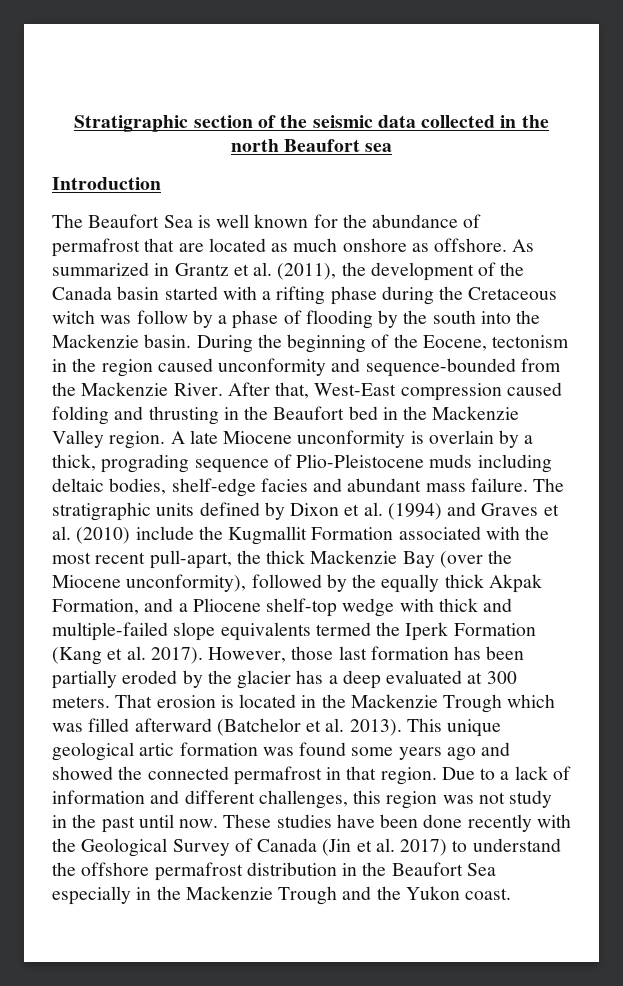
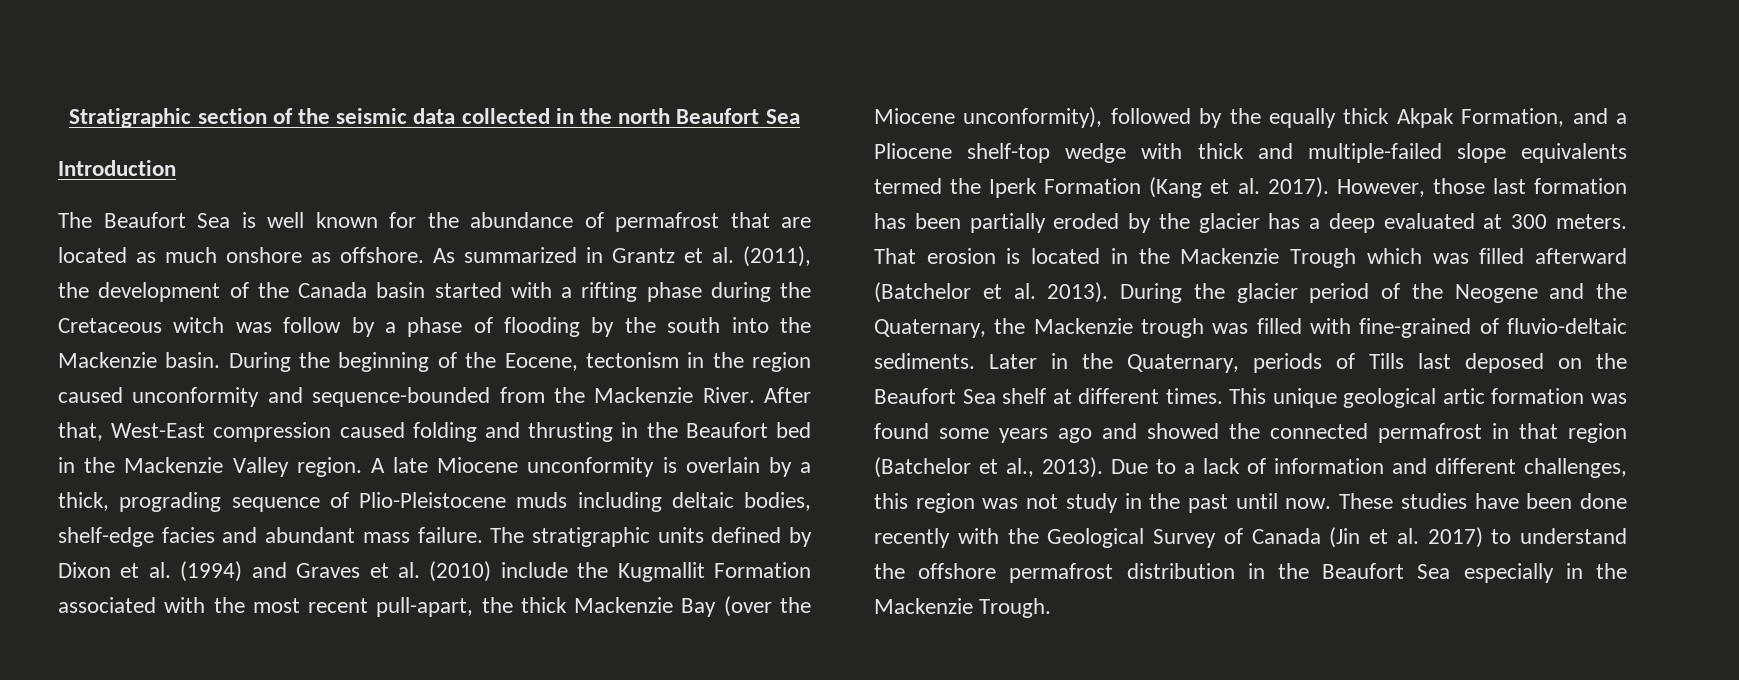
- Stratigraphic section of the seismic data collected in the north Beaufort sea
+ Stratigraphic section of the seismic data collected in the north Beaufort Sea
+ During the glacier period of the Neogene and the Quaternary, the Mackenzie trough was filled with fine-grained of fluvio-deltaic sediments. Later in the Quaternary, periods of Tills last deposed on the Beaufort Sea shelf at different times.
- This unique geological artic formation was found some years ago and showed the connected permafrost in that region.
+ This unique geological artic formation was found some years ago and showed the connected permafrost in that region (Batchelor et al., 2013).
- These studies have been done recently with the Geological Survey of Canada (Jin et al. 2017) to understand the offshore permafrost distribution in the Beaufort Sea especially in the Mackenzie Trough and the Yukon coast.
+ These studies have been done recently with the Geological Survey of Canada (Jin et al. 2017) to understand the offshore permafrost distribution in the Beaufort Sea especially in the Mackenzie Trough.

